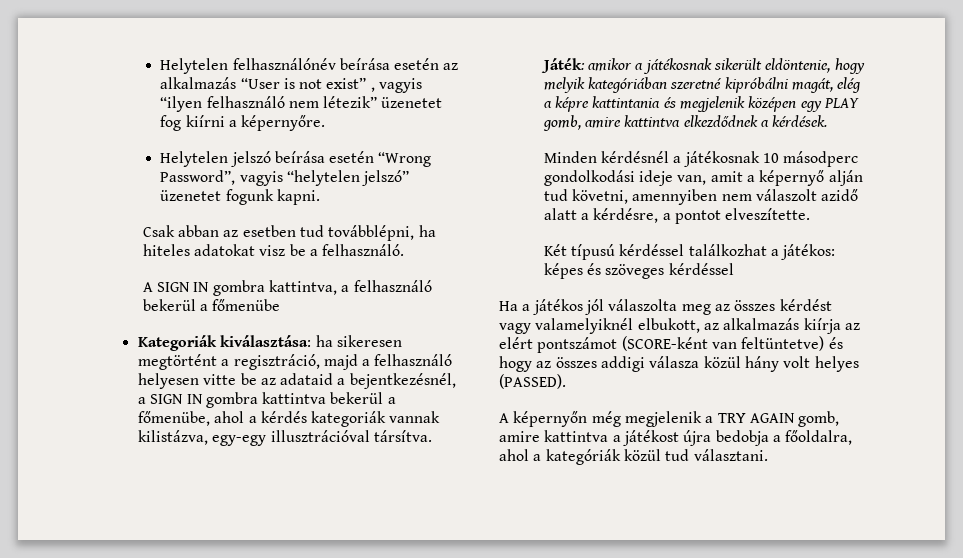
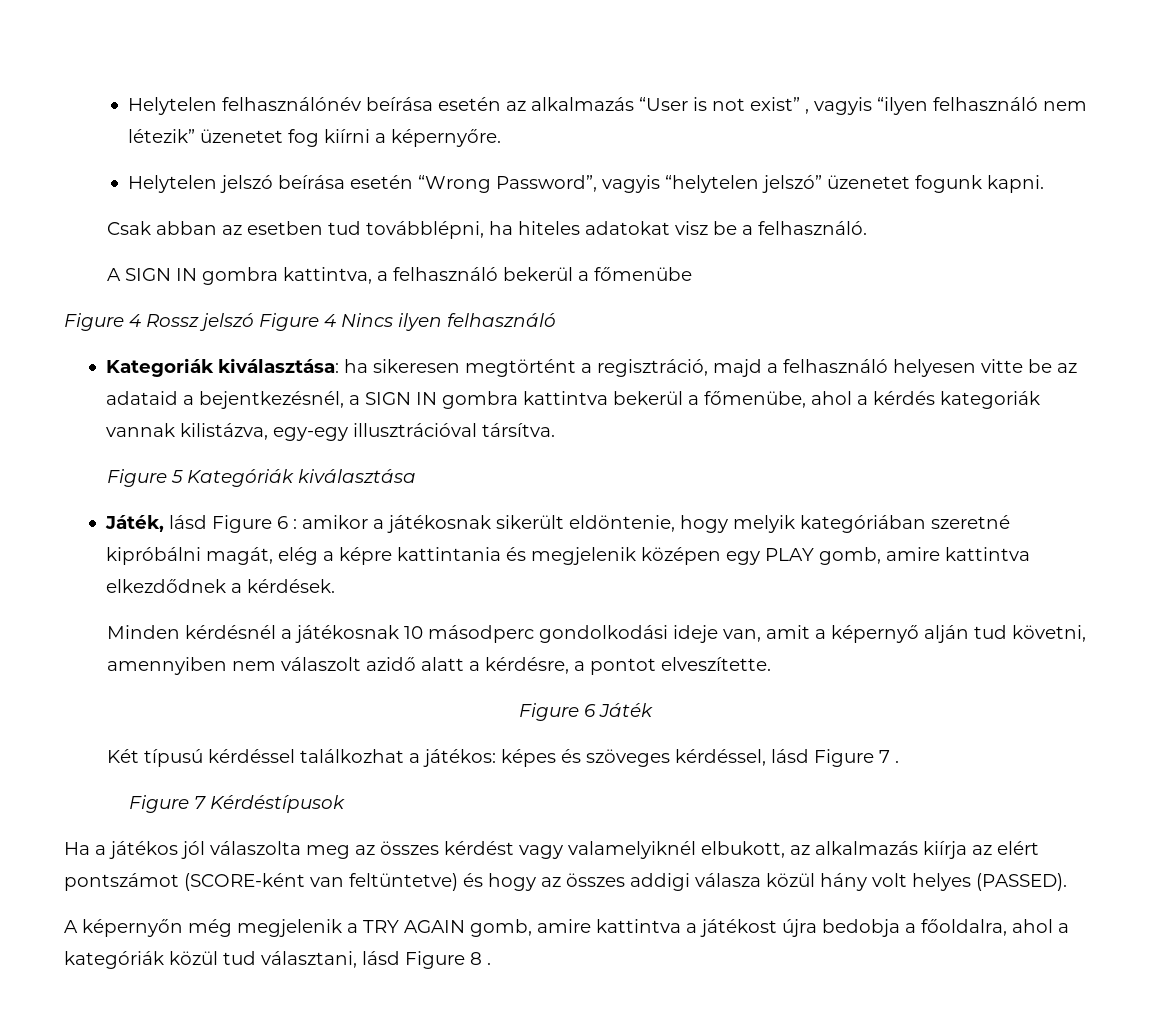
+ Figure 4 Rossz jelszó Figure 4 Nincs ilyen felhasználó
- Játék: amikor a játékosnak sikerült eldöntenie, hogy melyik kategóriában szeretné kipróbálni magát, elég a képre kattintania és megjelenik középen egy PLAY gomb, amire kattintva elkezdődnek a kérdések.
+ Figure 5 Kategóriák kiválasztása
+ Játék, lásd Figure 6 : amikor a játékosnak sikerült eldöntenie, hogy melyik kategóriában szeretné kipróbálni magát, elég a képre kattintania és megjelenik középen egy PLAY gomb, amire kattintva elkezdődnek a kérdések.
+ Figure 6 Játék
- Két típusú kérdéssel találkozhat a játékos: képes és szöveges kérdéssel
+ Két típusú kérdéssel találkozhat a játékos: képes és szöveges kérdéssel, lásd Figure 7 .
+ Figure 7 Kérdéstípusok
- A képernyőn még megjelenik a TRY AGAIN gomb, amire kattintva a játékost újra bedobja a főoldalra, ahol a kategóriák közül tud választani.
+ A képernyőn még megjelenik a TRY AGAIN gomb, amire kattintva a játékost újra bedobja a főoldalra, ahol a kategóriák közül tud választani, lásd Figure 8 .

